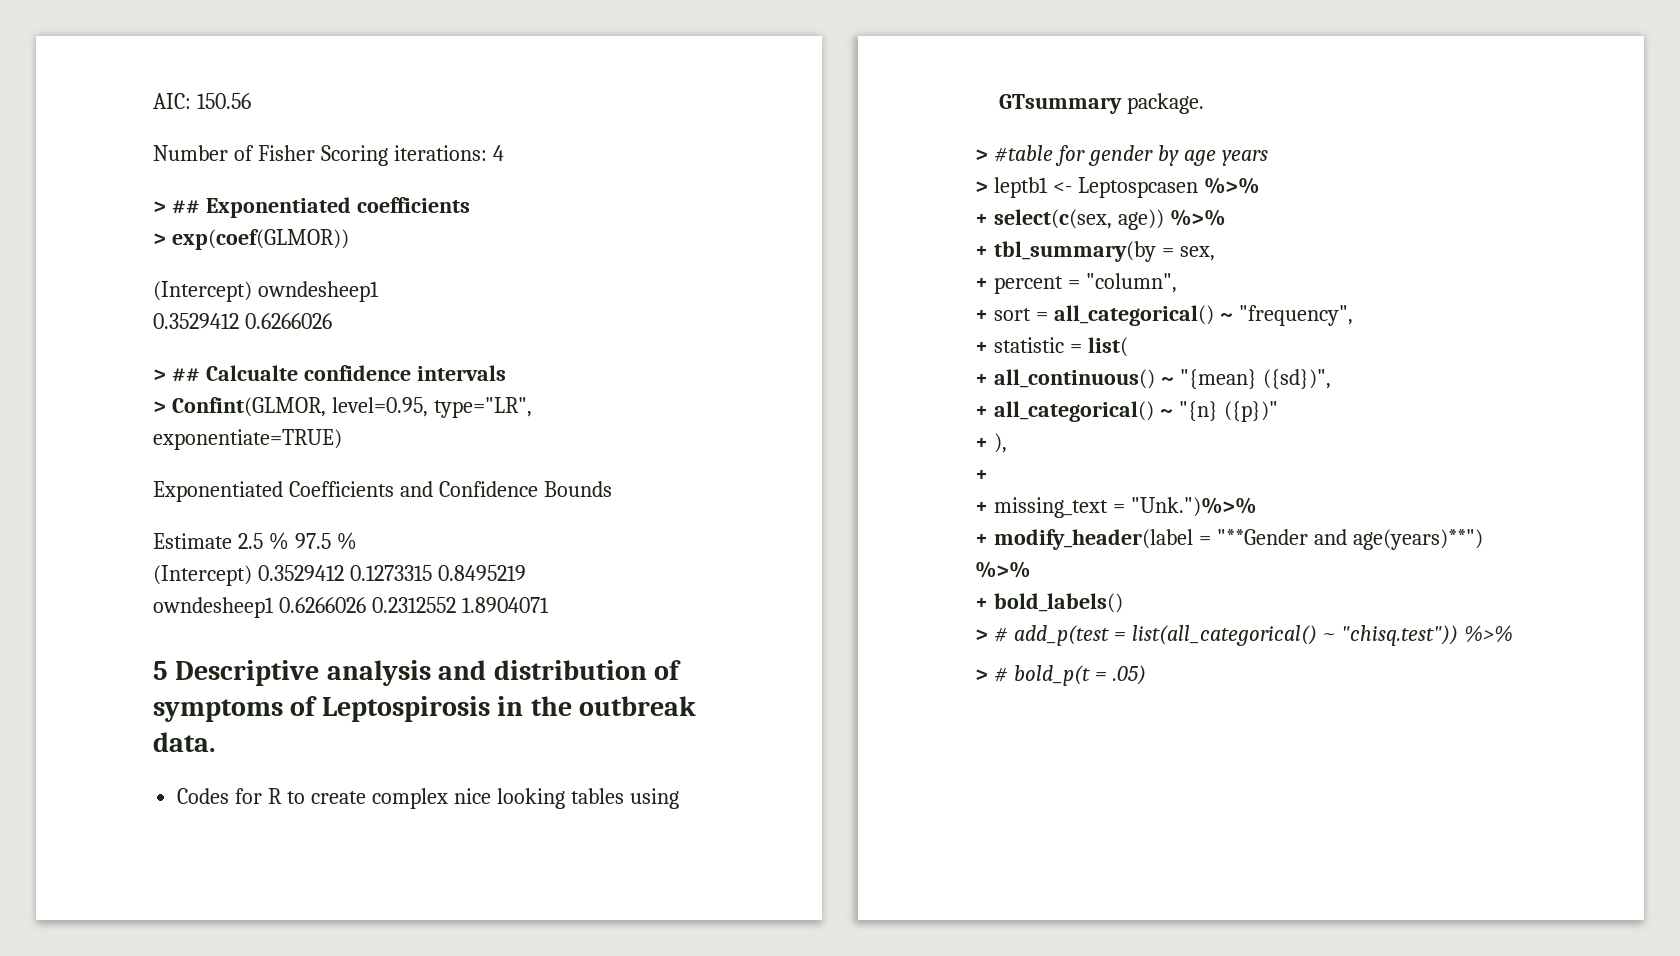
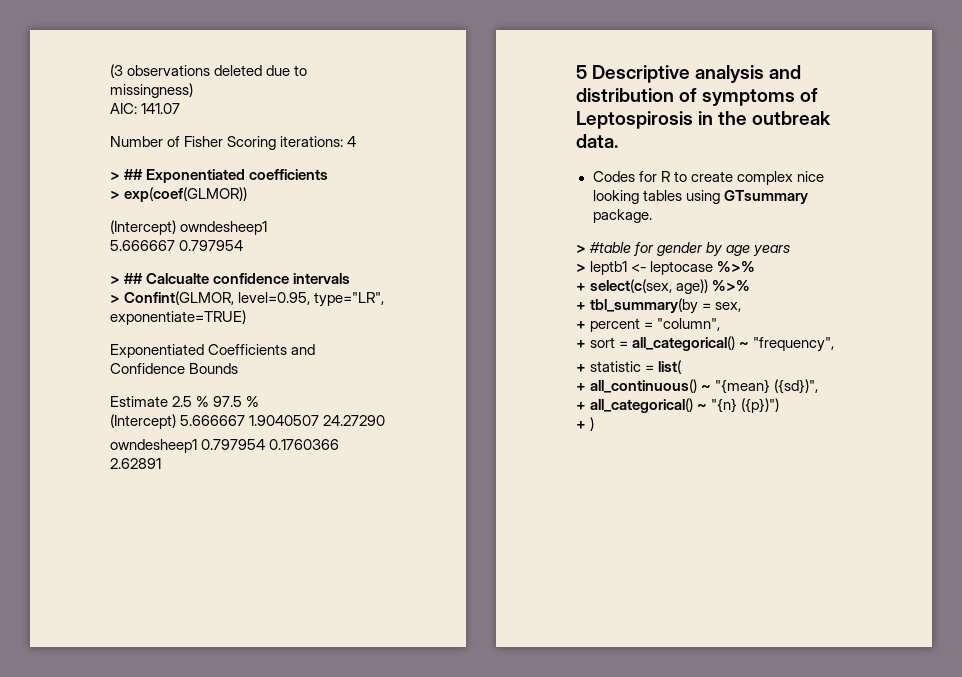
- AIC: 150.56
+ (3 observations deleted due to missingness)
+ AIC: 141.07
- 0.3529412 0.6266026
+ 5.666667 0.797954
- (Intercept) 0.3529412 0.1273315 0.8495219
- owndesheep1 0.6266026 0.2312552 1.8904071
+ (Intercept) 5.666667 1.9040507 24.27290
+ owndesheep1 0.797954 0.1760366 2.62891
- > leptb1 <- Leptospcasen %>%
+ > leptb1 <- leptocase %>%
- + all_categorical() ~ "{n} ({p})"
- + ),
- +
- + missing_text = "Unk.")%>%
- + modify_header(label = "**Gender and age(years)**") %>%
- + bold_labels()
- > # add_p(test = list(all_categorical() ~ "chisq.test")) %>%
- > # bold_p(t = .05)
+ + all_categorical() ~ "{n} ({p})")
+ + )

